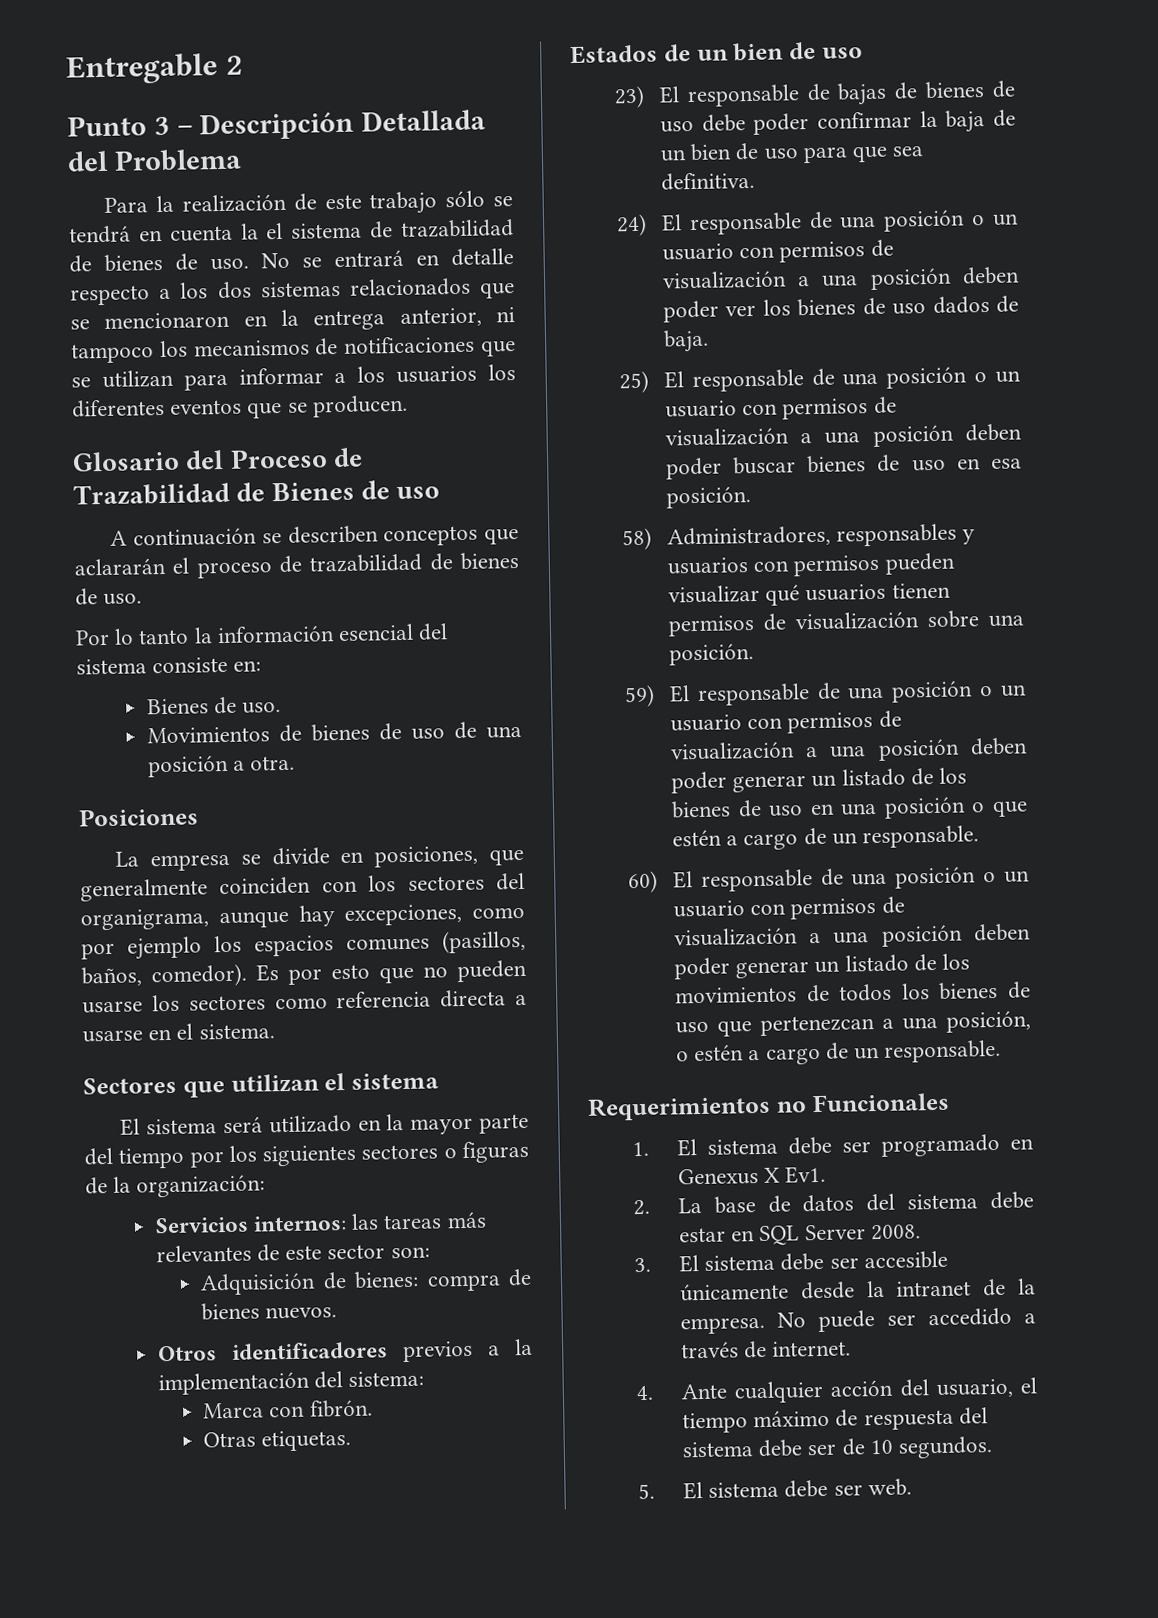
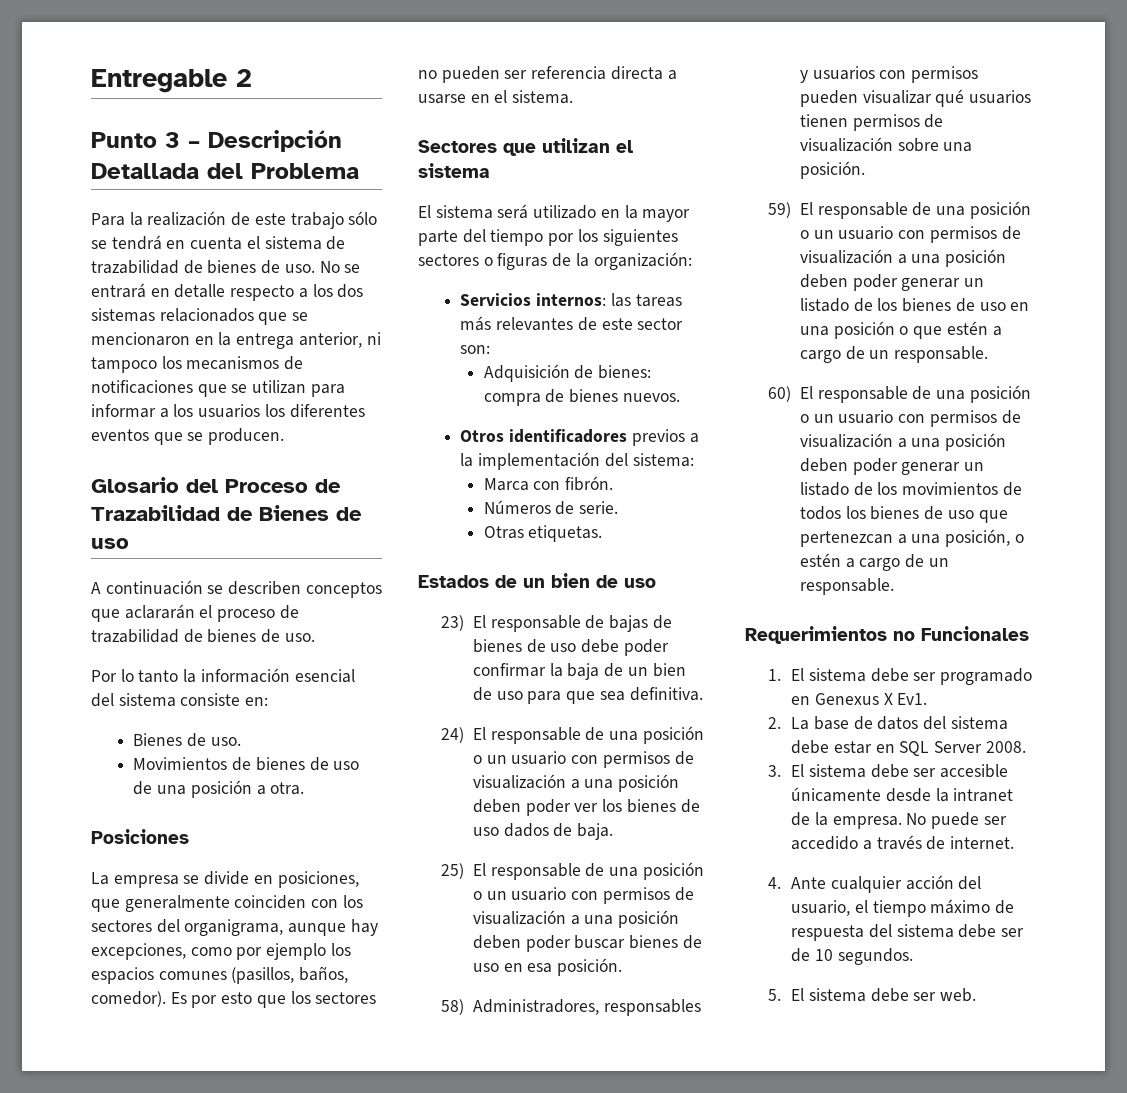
- Para la realización de este trabajo sólo se tendrá en cuenta la el sistema de trazabilidad de bienes de uso.
+ Para la realización de este trabajo sólo se tendrá en cuenta el sistema de trazabilidad de bienes de uso.
- Es por esto que no pueden usarse los sectores como referencia directa a usarse en el sistema.
+ Es por esto que los sectores no pueden ser referencia directa a usarse en el sistema.
+ Números de serie.

